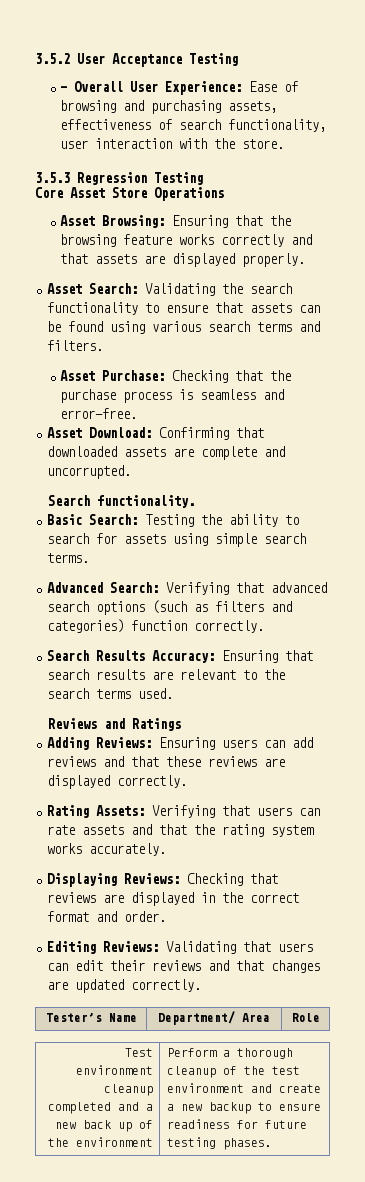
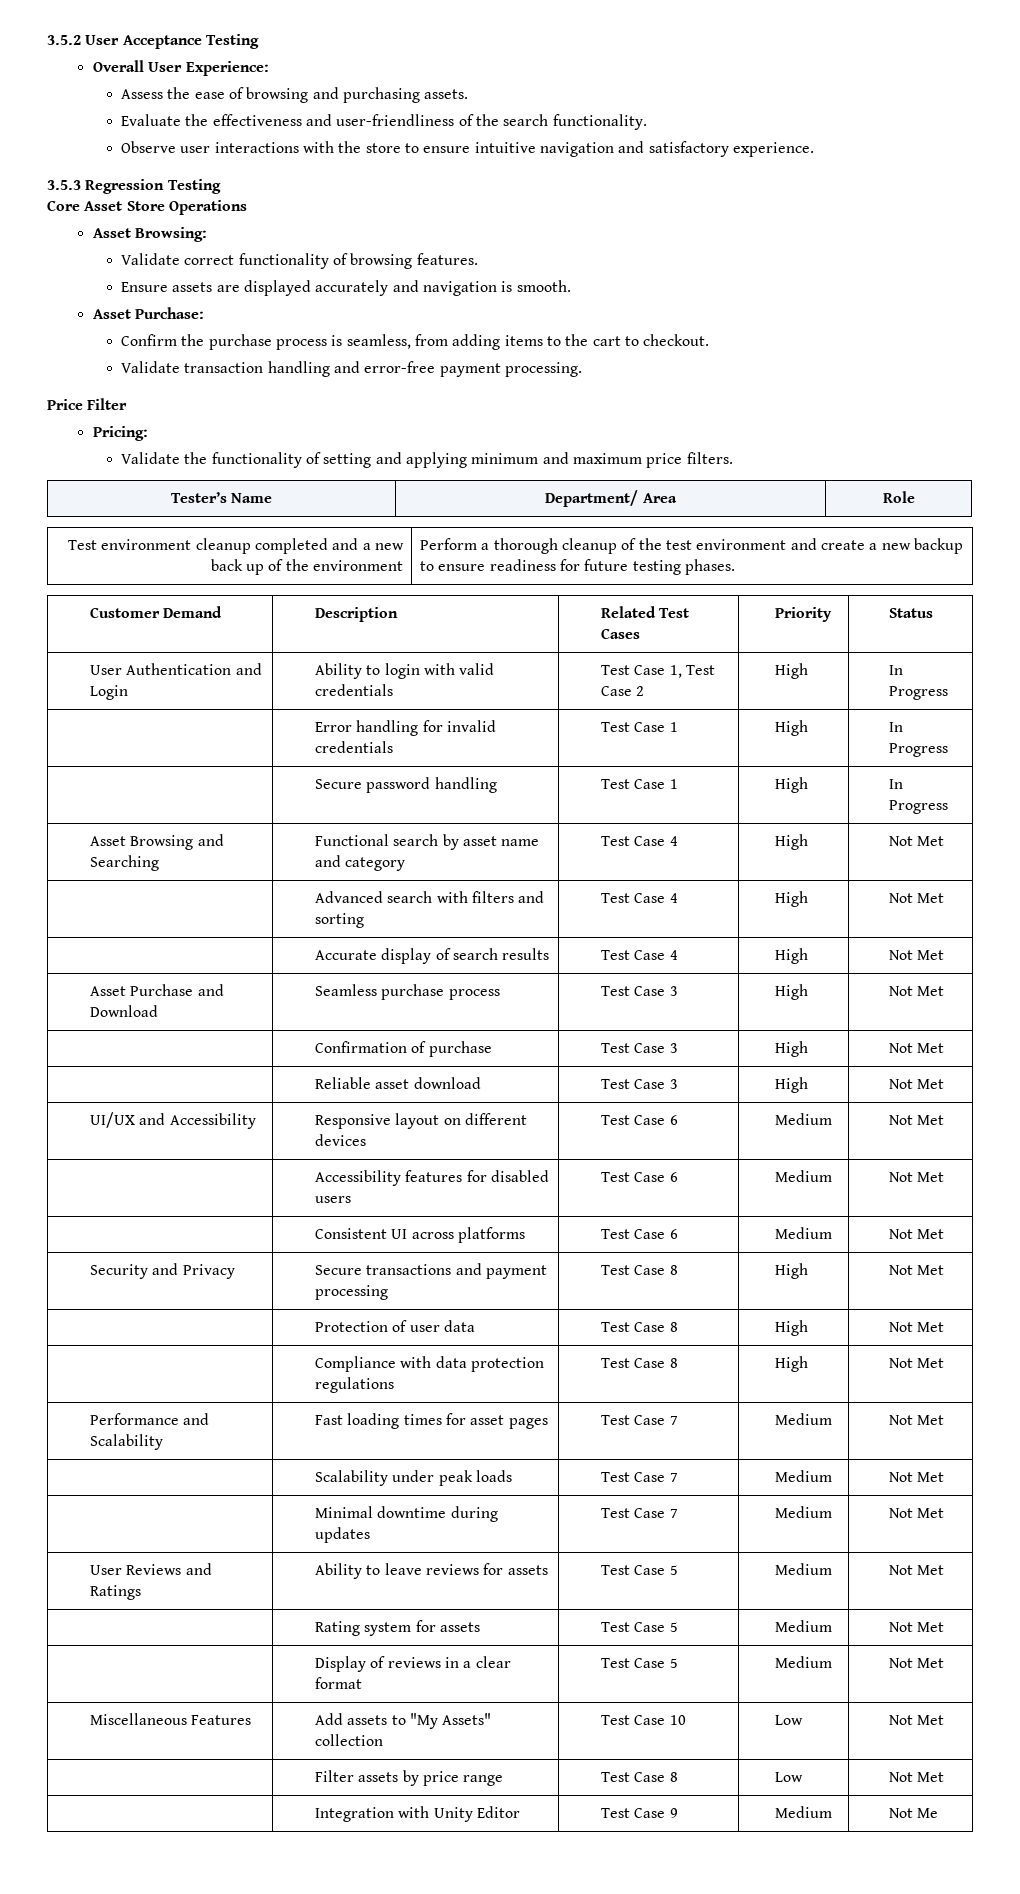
- - Overall User Experience: Ease of browsing and purchasing assets, effectiveness of search functionality, user interaction with the store.
+ Overall User Experience:
+ Assess the ease of browsing and purchasing assets.
+ Evaluate the effectiveness and user-friendliness of the search functionality.
+ Observe user interactions with the store to ensure intuitive navigation and satisfactory experience.
- Asset Browsing: Ensuring that the browsing feature works correctly and that assets are displayed properly.
- Asset Search: Validating the search functionality to ensure that assets can be found using various search terms and filters.
+ Asset Browsing:
+ Validate correct functionality of browsing features.
+ Ensure assets are displayed accurately and navigation is smooth.
- Asset Purchase: Checking that the purchase process is seamless and error-free.
- Asset Download: Confirming that downloaded assets are complete and uncorrupted.
- Search functionality.
- Basic Search: Testing the ability to search for assets using simple search terms.
- Advanced Search: Verifying that advanced search options (such as filters and categories) function correctly.
- Search Results Accuracy: Ensuring that search results are relevant to the search terms used.
- Reviews and Ratings
- Adding Reviews: Ensuring users can add reviews and that these reviews are displayed correctly.
- Rating Assets: Verifying that users can rate assets and that the rating system works accurately.
- Displaying Reviews: Checking that reviews are displayed in the correct format and order.
- Editing Reviews: Validating that users can edit their reviews and that changes are updated correctly.
+ Asset Purchase:
+ Confirm the purchase process is seamless, from adding items to the cart to checkout.
+ Validate transaction handling and error-free payment processing.
+ Price Filter
+ Pricing:
+ Validate the functionality of setting and applying minimum and maximum price filters.
+ Customer Demand | Description | Related Test Cases | Priority | Status
+ User Authentication and Login | Ability to login with valid credentials | Test Case 1, Test Case 2 | High | In Progress
+ | Error handling for invalid credentials | Test Case 1 | High | In Progress
+ | Secure password handling | Test Case 1 | High | In Progress
+ Asset Browsing and Searching | Functional search by asset name and category | Test Case 4 | High | Not Met
+ | Advanced search with filters and sorting | Test Case 4 | High | Not Met
+ | Accurate display of search results | Test Case 4 | High | Not Met
+ Asset Purchase and Download | Seamless purchase process | Test Case 3 | High | Not Met
+ | Confirmation of purchase | Test Case 3 | High | Not Met
+ | Reliable asset download | Test Case 3 | High | Not Met
+ UI/UX and Accessibility | Responsive layout on different devices | Test Case 6 | Medium | Not Met
+ | Accessibility features for disabled users | Test Case 6 | Medium | Not Met
+ | Consistent UI across platforms | Test Case 6 | Medium | Not Met
+ Security and Privacy | Secure transactions and payment processing | Test Case 8 | High | Not Met
+ | Protection of user data | Test Case 8 | High | Not Met
+ | Compliance with data protection regulations | Test Case 8 | High | Not Met
+ Performance and Scalability | Fast loading times for asset pages | Test Case 7 | Medium | Not Met
+ | Scalability under peak loads | Test Case 7 | Medium | Not Met
+ | Minimal downtime during updates | Test Case 7 | Medium | Not Met
+ User Reviews and Ratings | Ability to leave reviews for assets | Test Case 5 | Medium | Not Met
+ | Rating system for assets | Test Case 5 | Medium | Not Met
+ | Display of reviews in a clear format | Test Case 5 | Medium | Not Met
+ Miscellaneous Features | Add assets to "My Assets" collection | Test Case 10 | Low | Not Met
+ | Filter assets by price range | Test Case 8 | Low | Not Met
+ | Integration with Unity Editor | Test Case 9 | Medium | Not Me

